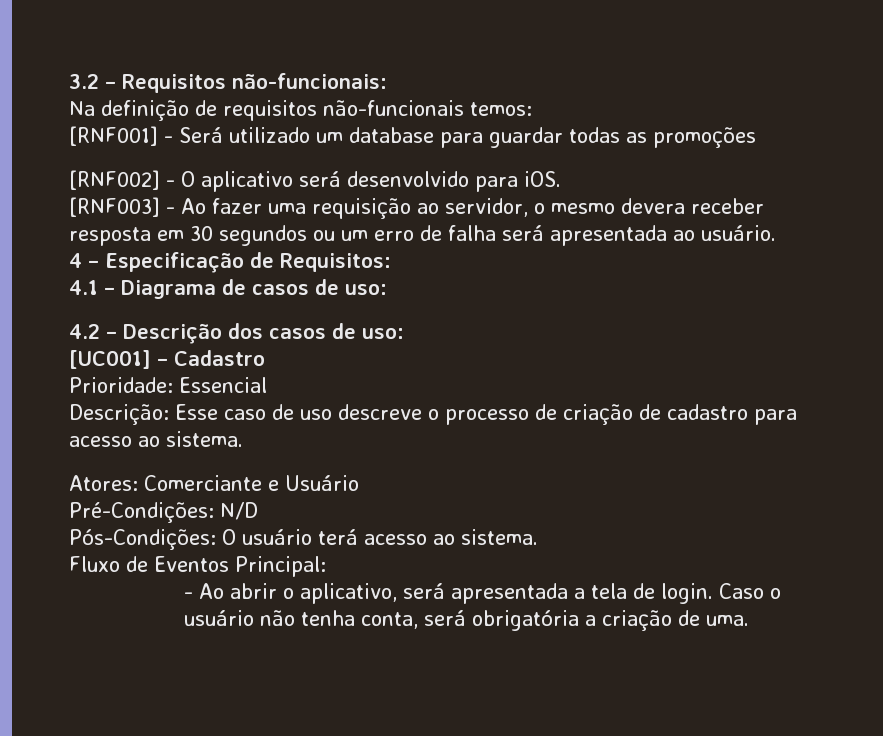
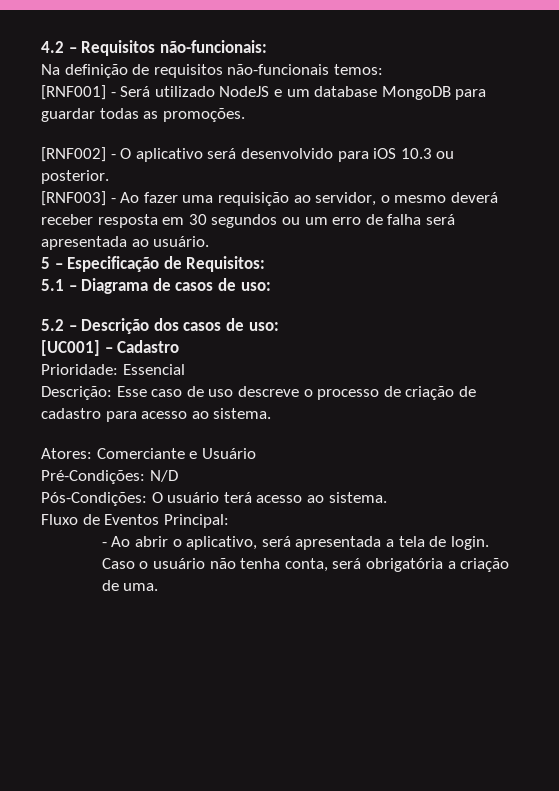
- 3.2 – Requisitos não-funcionais:
+ 4.2 – Requisitos não-funcionais:
- [RNF001] - Será utilizado um database para guardar todas as promoções
+ [RNF001] - Será utilizado NodeJS e um database MongoDB para guardar todas as promoções.
- [RNF002] - O aplicativo será desenvolvido para iOS.
+ [RNF002] - O aplicativo será desenvolvido para iOS 10.3 ou posterior.
- [RNF003] - Ao fazer uma requisição ao servidor, o mesmo devera receber resposta em 30 segundos ou um erro de falha será apresentada ao usuário.
+ [RNF003] - Ao fazer uma requisição ao servidor, o mesmo deverá receber resposta em 30 segundos ou um erro de falha será apresentada ao usuário.
- 4 – Especificação de Requisitos:
+ 5 – Especificação de Requisitos:
- 4.1 – Diagrama de casos de uso:
+ 5.1 – Diagrama de casos de uso:
- 4.2 – Descrição dos casos de uso:
+ 5.2 – Descrição dos casos de uso:

